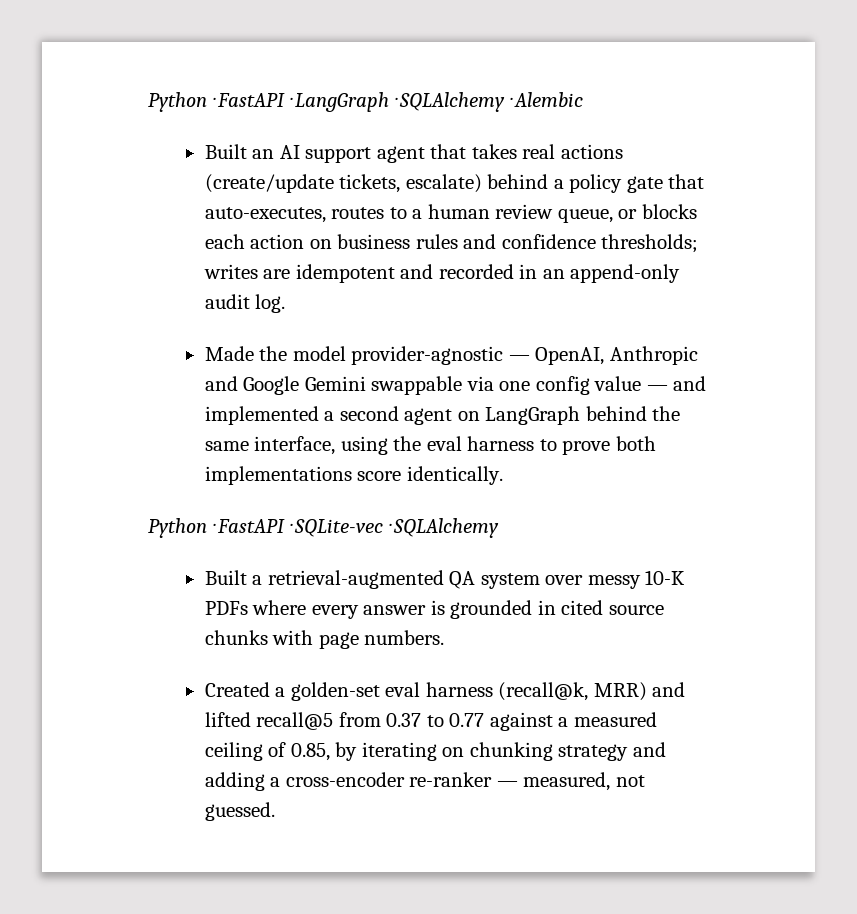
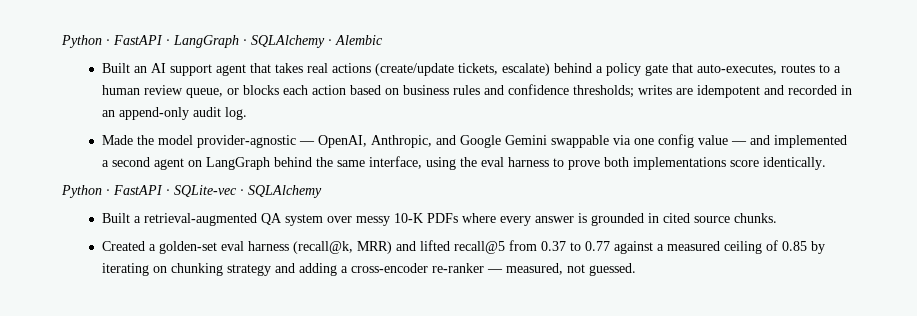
- Built an AI support agent that takes real actions (create/update tickets, escalate) behind a policy gate that auto-executes, routes to a human review queue, or blocks each action on business rules and confidence thresholds; writes are idempotent and recorded in an append-only audit log.
+ Built an AI support agent that takes real actions (create/update tickets, escalate) behind a policy gate that auto-executes, routes to a human review queue, or blocks each action based on business rules and confidence thresholds; writes are idempotent and recorded in an append-only audit log.
- Made the model provider-agnostic — OpenAI, Anthropic and Google Gemini swappable via one config value — and implemented a second agent on LangGraph behind the same interface, using the eval harness to prove both implementations score identically.
+ Made the model provider-agnostic — OpenAI, Anthropic, and Google Gemini swappable via one config value — and implemented a second agent on LangGraph behind the same interface, using the eval harness to prove both implementations score identically.
- Built a retrieval-augmented QA system over messy 10-K PDFs where every answer is grounded in cited source chunks with page numbers.
+ Built a retrieval-augmented QA system over messy 10-K PDFs where every answer is grounded in cited source chunks.
- Created a golden-set eval harness (recall@k, MRR) and lifted recall@5 from 0.37 to 0.77 against a measured ceiling of 0.85, by iterating on chunking strategy and adding a cross-encoder re-ranker — measured, not guessed.
+ Created a golden-set eval harness (recall@k, MRR) and lifted recall@5 from 0.37 to 0.77 against a measured ceiling of 0.85 by iterating on chunking strategy and adding a cross-encoder re-ranker — measured, not guessed.

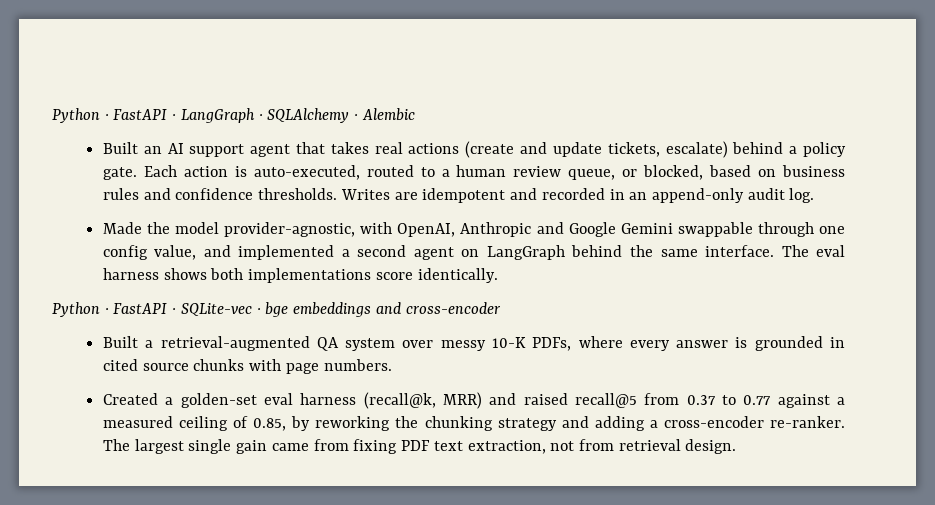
- Built an AI support agent that takes real actions (create/update tickets, escalate) behind a policy gate that auto-executes, routes to a human review queue, or blocks each action based on business rules and confidence thresholds; writes are idempotent and recorded in an append-only audit log.
+ Built an AI support agent that takes real actions (create and update tickets, escalate) behind a policy gate. Each action is auto-executed, routed to a human review queue, or blocked, based on business rules and confidence thresholds. Writes are idempotent and recorded in an append-only audit log.
- Made the model provider-agnostic — OpenAI, Anthropic, and Google Gemini swappable via one config value — and implemented a second agent on LangGraph behind the same interface, using the eval harness to prove both implementations score identically.
+ Made the model provider-agnostic, with OpenAI, Anthropic and Google Gemini swappable through one config value, and implemented a second agent on LangGraph behind the same interface. The eval harness shows both implementations score identically.
- Python · FastAPI · SQLite-vec · SQLAlchemy
+ Python · FastAPI · SQLite-vec · bge embeddings and cross-encoder
- Built a retrieval-augmented QA system over messy 10-K PDFs where every answer is grounded in cited source chunks.
+ Built a retrieval-augmented QA system over messy 10-K PDFs, where every answer is grounded in cited source chunks with page numbers.
- Created a golden-set eval harness (recall@k, MRR) and lifted recall@5 from 0.37 to 0.77 against a measured ceiling of 0.85 by iterating on chunking strategy and adding a cross-encoder re-ranker — measured, not guessed.
+ Created a golden-set eval harness (recall@k, MRR) and raised recall@5 from 0.37 to 0.77 against a measured ceiling of 0.85, by reworking the chunking strategy and adding a cross-encoder re-ranker. The largest single gain came from fixing PDF text extraction, not from retrieval design.

